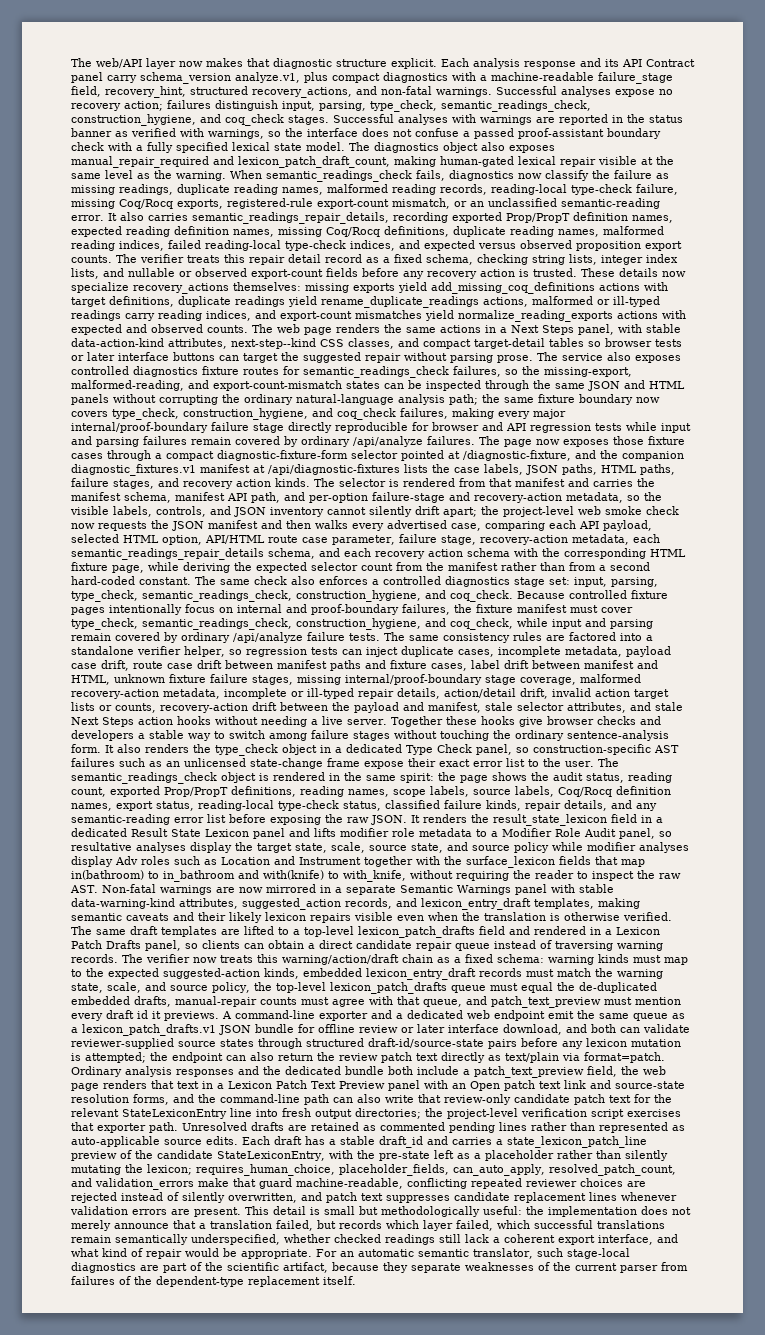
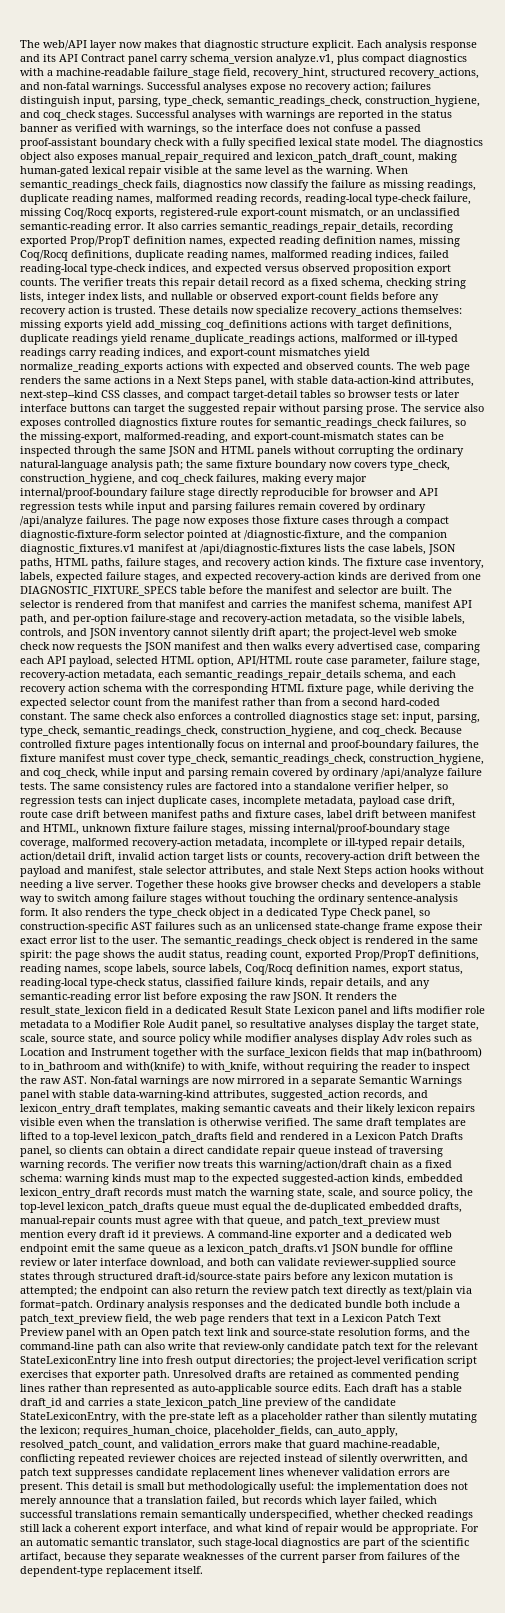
- The selector is rendered from that manifest and carries the manifest schema, manifest API path, and per-option failure-stage and recovery-action metadata, so the visible labels, controls, and JSON inventory cannot silently drift apart;
+ The fixture case inventory, labels, expected failure stages, and expected recovery-action kinds are derived from one DIAGNOSTIC_FIXTURE_SPECS table before the manifest and selector are built. The selector is rendered from that manifest and carries the manifest schema, manifest API path, and per-option failure-stage and recovery-action metadata, so the visible labels, controls, and JSON inventory cannot silently drift apart;

